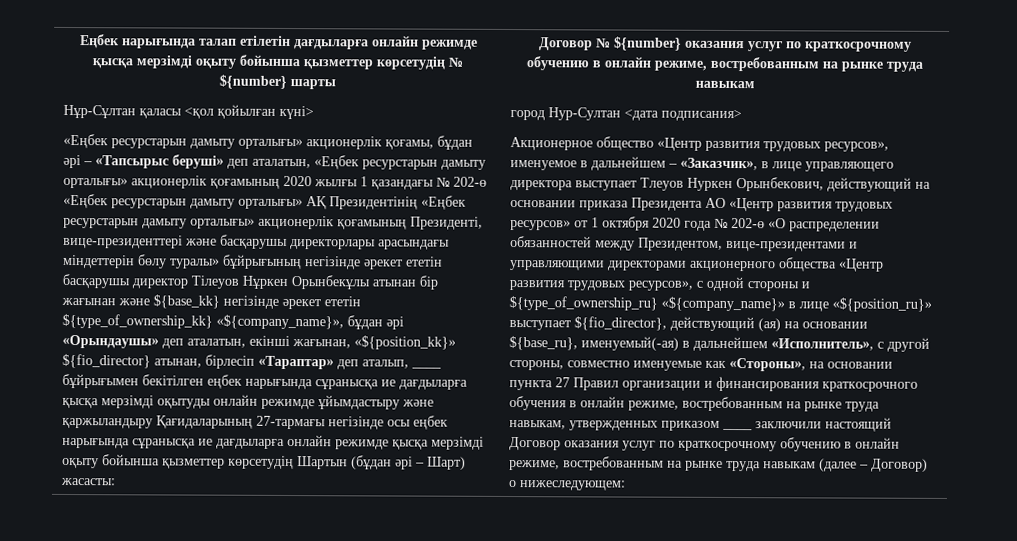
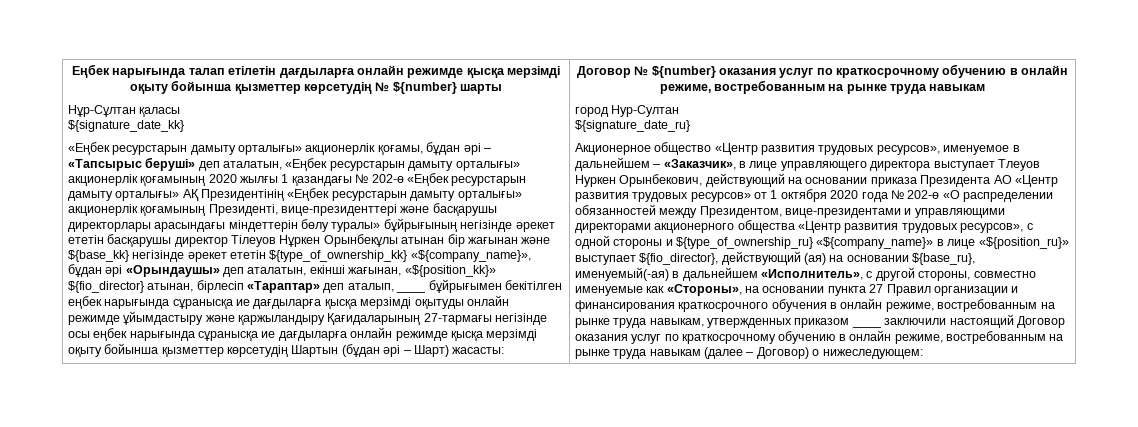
- Нұр-Сұлтан қаласы <қол қойылған күні>
+ Нұр-Сұлтан қаласы
+ ${signature_date_kk}
- город Нур-Султан <дата подписания>
+ город Нур-Султан
+ ${signature_date_ru}

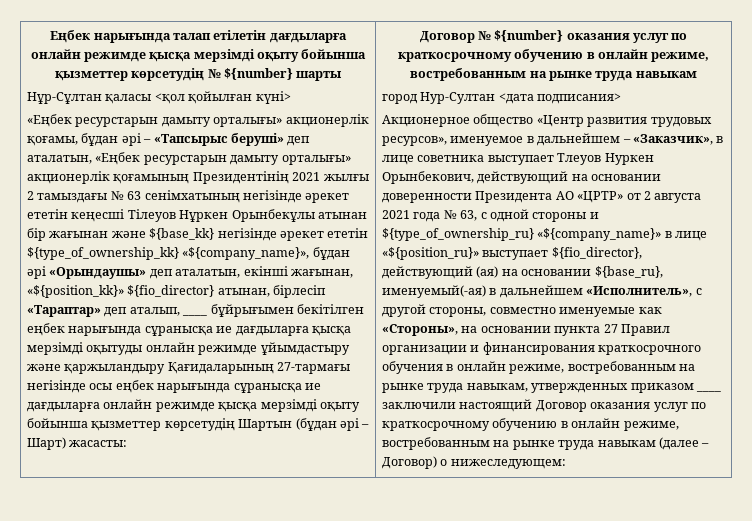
- Нұр-Сұлтан қаласы
- ${signature_date_kk}
+ Нұр-Сұлтан қаласы <қол қойылған күні>
- «Еңбек ресурстарын дамыту орталығы» акционерлік қоғамы, бұдан әрі – «Тапсырыс беруші» деп аталатын, «Еңбек ресурстарын дамыту орталығы» акционерлік қоғамының 2020 жылғы 1 қазандағы № 202-ө «Еңбек ресурстарын дамыту орталығы» АҚ Президентінің «Еңбек ресурстарын дамыту орталығы» акционерлік қоғамының Президенті, вице-президенттері және басқарушы директорлары арасындағы міндеттерін бөлу туралы» бұйрығының негізінде әрекет ететін басқарушы директор Тілеуов Нұркен Орынбекұлы атынан бір жағынан және ${base_kk} негізінде әрекет ететін ${type_of_ownership_kk} «${company_name}», бұдан әрі «Орындаушы» деп аталатын, екінші жағынан, «${position_kk}» ${fio_director} атынан, бірлесіп «Тараптар» деп аталып, ____ бұйрығымен бекітілген еңбек нарығында сұранысқа ие дағдыларға қысқа мерзімді оқытуды онлайн режимде ұйымдастыру және қаржыландыру Қағидаларының 27-тармағы негізінде осы еңбек нарығында сұранысқа ие дағдыларға онлайн режимде қысқа мерзімді оқыту бойынша қызметтер көрсетудің Шартын (бұдан әрі – Шарт) жасасты:
+ «Еңбек ресурстарын дамыту орталығы» акционерлік қоғамы, бұдан әрі – «Тапсырыс беруші» деп аталатын, «Еңбек ресурстарын дамыту орталығы» акционерлік қоғамының Президентінің 2021 жылғы 2 тамыздағы № 63 сенімхатының негізінде әрекет ететін кеңесші Тілеуов Нұркен Орынбекұлы атынан бір жағынан және ${base_kk} негізінде әрекет ететін ${type_of_ownership_kk} «${company_name}», бұдан әрі «Орындаушы» деп аталатын, екінші жағынан, «${position_kk}» ${fio_director} атынан, бірлесіп «Тараптар» деп аталып, ____ бұйрығымен бекітілген еңбек нарығында сұранысқа ие дағдыларға қысқа мерзімді оқытуды онлайн режимде ұйымдастыру және қаржыландыру Қағидаларының 27-тармағы негізінде осы еңбек нарығында сұранысқа ие дағдыларға онлайн режимде қысқа мерзімді оқыту бойынша қызметтер көрсетудің Шартын (бұдан әрі – Шарт) жасасты:
- город Нур-Султан
- ${signature_date_ru}
+ город Нур-Султан <дата подписания>
- Акционерное общество «Центр развития трудовых ресурсов», именуемое в дальнейшем – «Заказчик», в лице управляющего директора выступает Тлеуов Нуркен Орынбекович, действующий на основании приказа Президента АО «Центр развития трудовых ресурсов» от 1 октября 2020 года № 202-ө «О распределении обязанностей между Президентом, вице-президентами и управляющими директорами акционерного общества «Центр развития трудовых ресурсов», с одной стороны и ${type_of_ownership_ru} «${company_name}» в лице «${position_ru}» выступает ${fio_director}, действующий (ая) на основании ${base_ru}, именуемый(-ая) в дальнейшем «Исполнитель», с другой стороны, совместно именуемые как «Стороны», на основании пункта 27 Правил организации и финансирования краткосрочного обучения в онлайн режиме, востребованным на рынке труда навыкам, утвержденных приказом ____ заключили настоящий Договор оказания услуг по краткосрочному обучению в онлайн режиме, востребованным на рынке труда навыкам (далее – Договор) о нижеследующем:
+ Акционерное общество «Центр развития трудовых ресурсов», именуемое в дальнейшем – «Заказчик», в лице советника выступает Тлеуов Нуркен Орынбекович, действующий на основании доверенности Президента АО «ЦРТР» от 2 августа 2021 года № 63, с одной стороны и ${type_of_ownership_ru} «${company_name}» в лице «${position_ru}» выступает ${fio_director}, действующий (ая) на основании ${base_ru}, именуемый(-ая) в дальнейшем «Исполнитель», с другой стороны, совместно именуемые как «Стороны», на основании пункта 27 Правил организации и финансирования краткосрочного обучения в онлайн режиме, востребованным на рынке труда навыкам, утвержденных приказом ____ заключили настоящий Договор оказания услуг по краткосрочному обучению в онлайн режиме, востребованным на рынке труда навыкам (далее – Договор) о нижеследующем:

